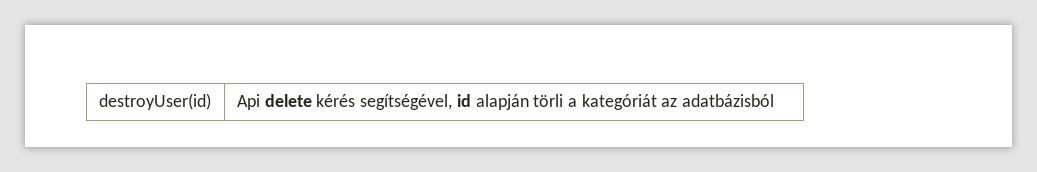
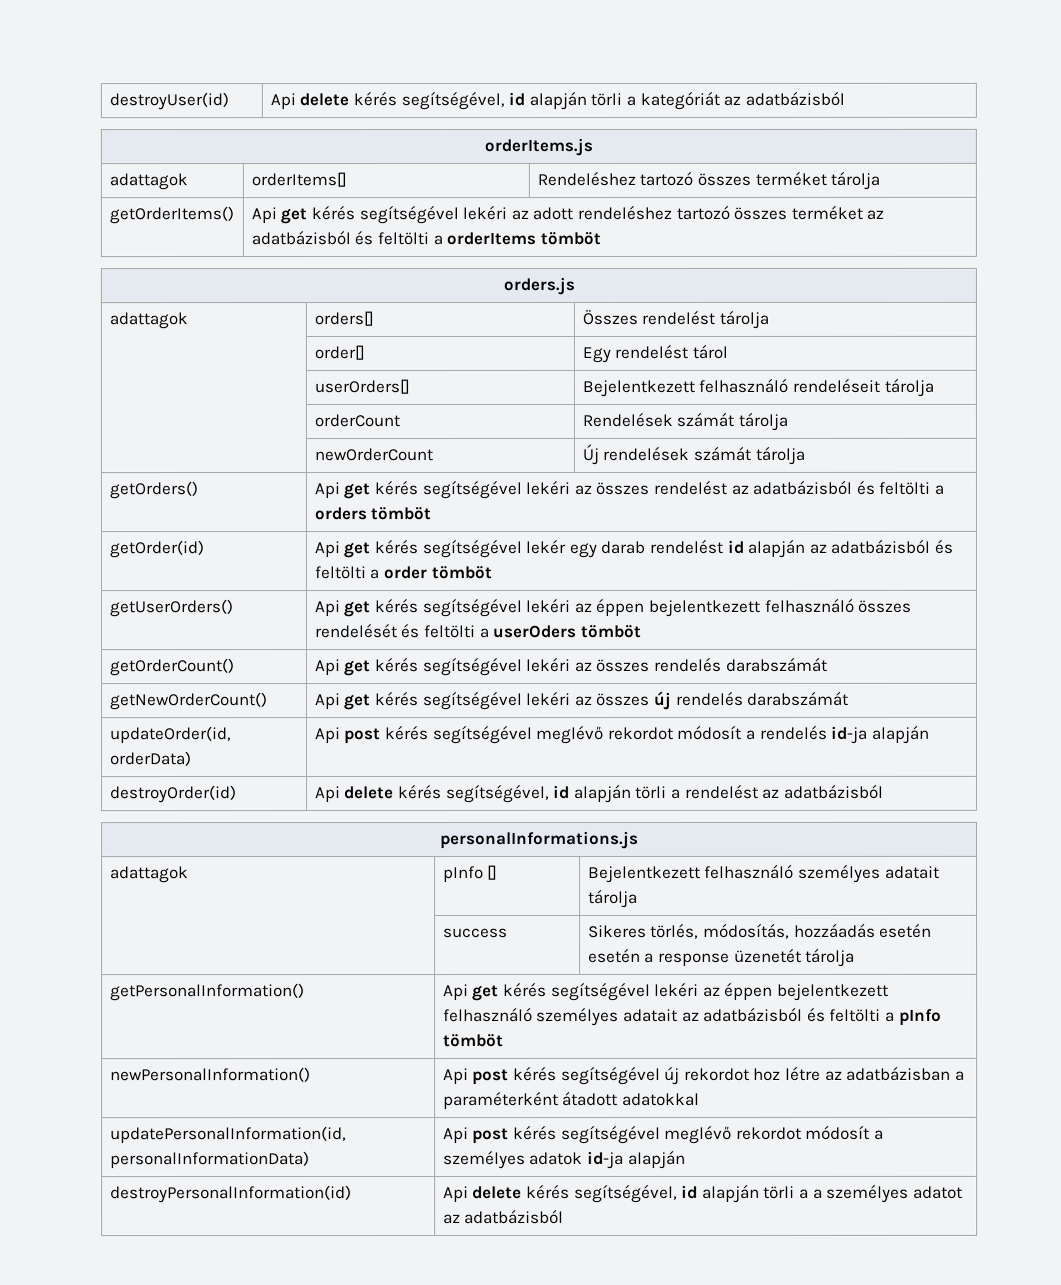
+ orderItems.js
+ adattagok | orderItems[] | Rendeléshez tartozó összes terméket tárolja
+ getOrderItems() | Api get kérés segítségével lekéri az adott rendeléshez tartozó összes terméket az adatbázisból és feltölti a orderItems tömböt
+ orders.js
+ adattagok | orders[] | Összes rendelést tárolja
+ | order[] | Egy rendelést tárol
+ | userOrders[] | Bejelentkezett felhasználó rendeléseit tárolja
+ | orderCount | Rendelések számát tárolja
+ | newOrderCount | Új rendelések számát tárolja
+ getOrders() | Api get kérés segítségével lekéri az összes rendelést az adatbázisból és feltölti a orders tömböt
+ getOrder(id) | Api get kérés segítségével lekér egy darab rendelést id alapján az adatbázisból és feltölti a order tömböt
+ getUserOrders() | Api get kérés segítségével lekéri az éppen bejelentkezett felhasználó összes rendelését és feltölti a userOders tömböt
+ getOrderCount() | Api get kérés segítségével lekéri az összes rendelés darabszámát
+ getNewOrderCount() | Api get kérés segítségével lekéri az összes új rendelés darabszámát
+ updateOrder(id, orderData) | Api post kérés segítségével meglévő rekordot módosít a rendelés id-ja alapján
+ destroyOrder(id) | Api delete kérés segítségével, id alapján törli a rendelést az adatbázisból
+ personalInformations.js
+ adattagok | pInfo [] | Bejelentkezett felhasználó személyes adatait tárolja
+ | success | Sikeres törlés, módosítás, hozzáadás esetén esetén a response üzenetét tárolja
+ getPersonalInformation() | Api get kérés segítségével lekéri az éppen bejelentkezett felhasználó személyes adatait az adatbázisból és feltölti a pInfo tömböt
+ newPersonalInformation() | Api post kérés segítségével új rekordot hoz létre az adatbázisban a paraméterként átadott adatokkal
+ updatePersonalInformation(id, personalInformationData) | Api post kérés segítségével meglévő rekordot módosít a személyes adatok id-ja alapján
+ destroyPersonalInformation(id) | Api delete kérés segítségével, id alapján törli a a személyes adatot az adatbázisból

